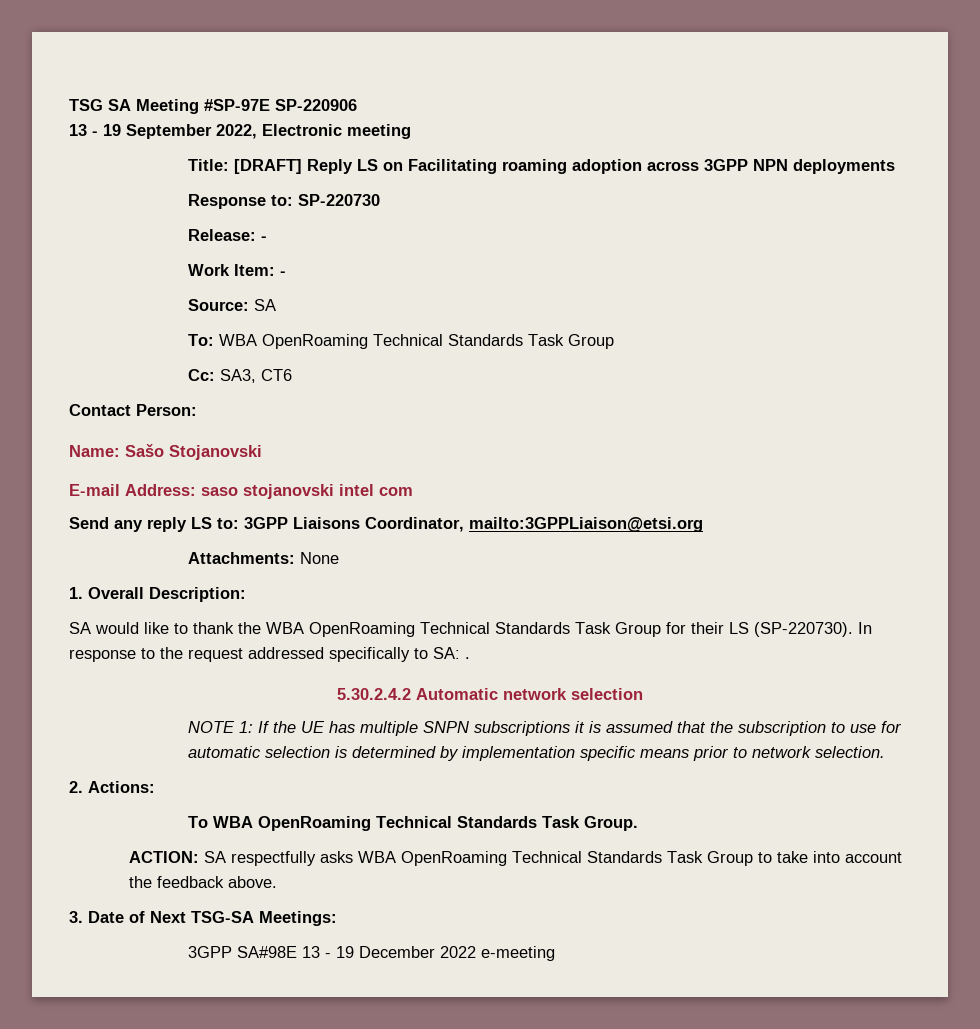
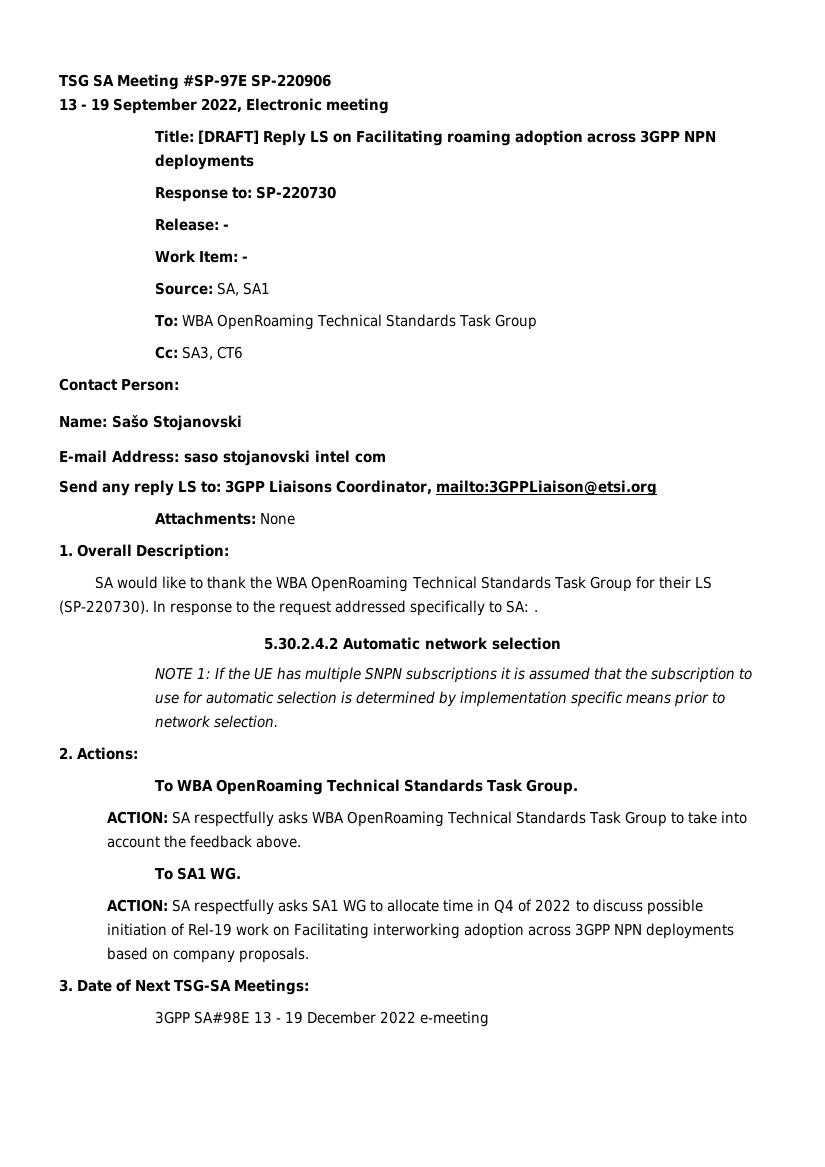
- Source: SA
+ Source: SA, SA1
+ To SA1 WG.
+ ACTION: SA respectfully asks SA1 WG to allocate time in Q4 of 2022 to discuss possible initiation of Rel-19 work on Facilitating interworking adoption across 3GPP NPN deployments based on company proposals.

